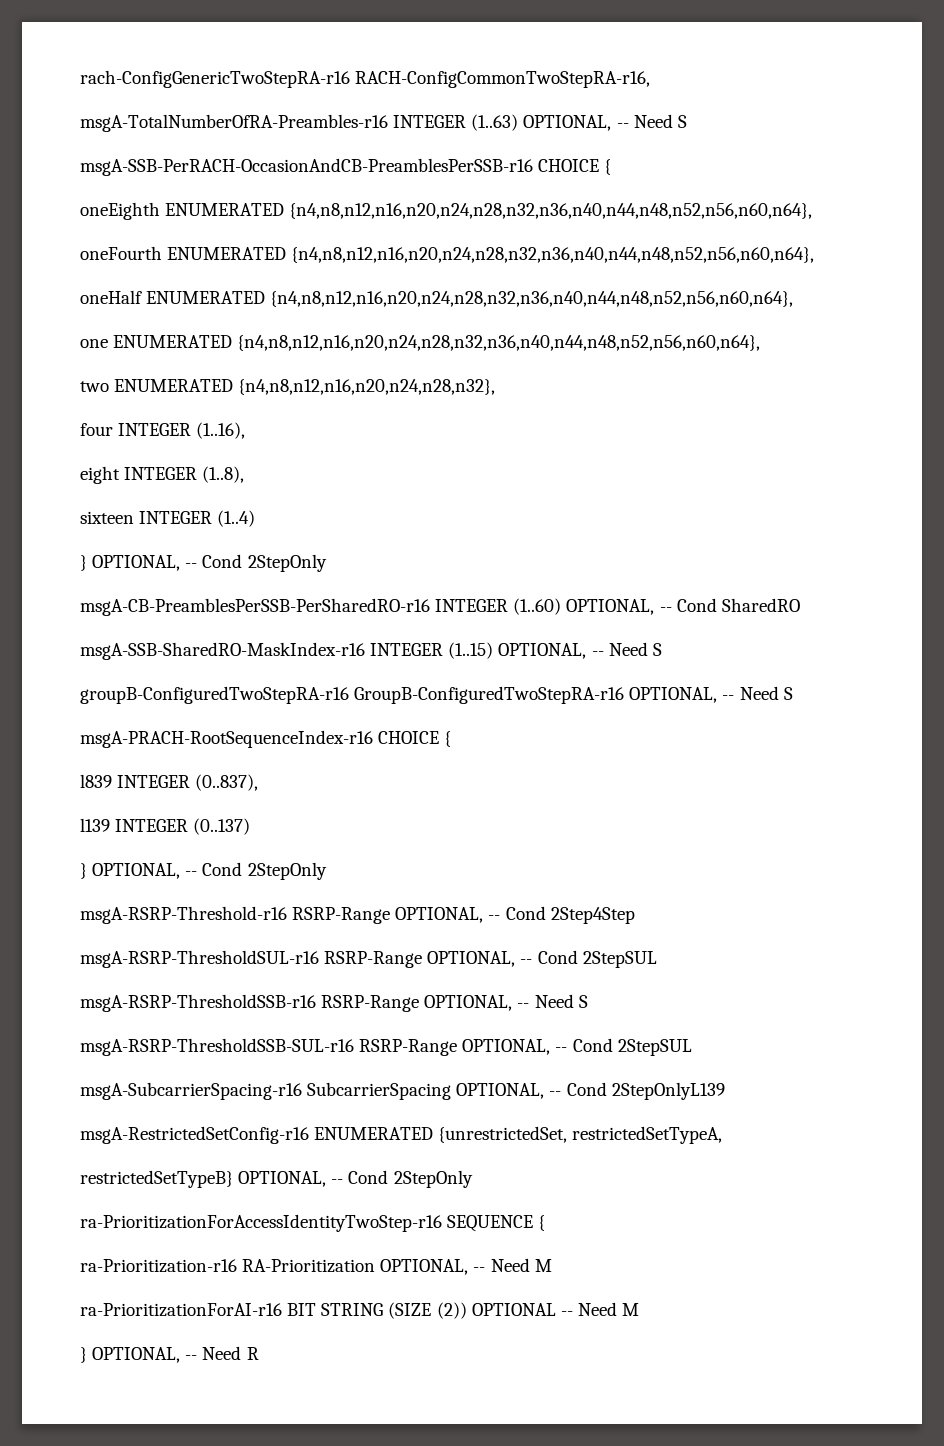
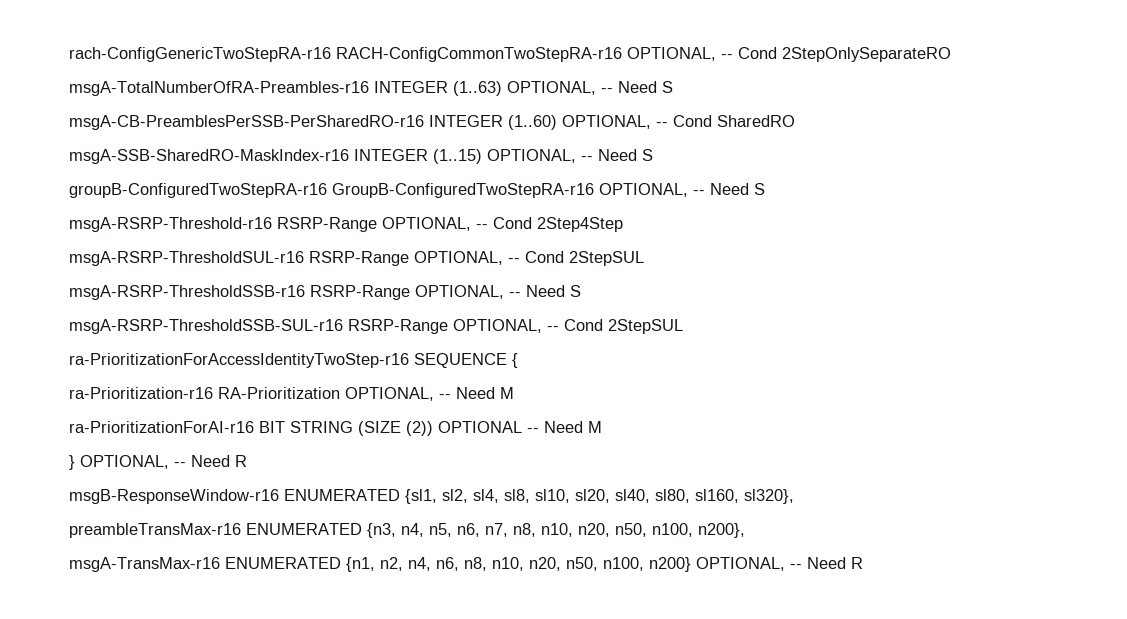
- rach-ConfigGenericTwoStepRA-r16 RACH-ConfigCommonTwoStepRA-r16,
+ rach-ConfigGenericTwoStepRA-r16 RACH-ConfigCommonTwoStepRA-r16 OPTIONAL, -- Cond 2StepOnlySeparateRO
- msgA-SSB-PerRACH-OccasionAndCB-PreamblesPerSSB-r16 CHOICE {
- oneEighth ENUMERATED {n4,n8,n12,n16,n20,n24,n28,n32,n36,n40,n44,n48,n52,n56,n60,n64},
- oneFourth ENUMERATED {n4,n8,n12,n16,n20,n24,n28,n32,n36,n40,n44,n48,n52,n56,n60,n64},
- oneHalf ENUMERATED {n4,n8,n12,n16,n20,n24,n28,n32,n36,n40,n44,n48,n52,n56,n60,n64},
- one ENUMERATED {n4,n8,n12,n16,n20,n24,n28,n32,n36,n40,n44,n48,n52,n56,n60,n64},
- two ENUMERATED {n4,n8,n12,n16,n20,n24,n28,n32},
- four INTEGER (1..16),
- eight INTEGER (1..8),
- sixteen INTEGER (1..4)
- } OPTIONAL, -- Cond 2StepOnly
- msgA-PRACH-RootSequenceIndex-r16 CHOICE {
- l839 INTEGER (0..837),
- l139 INTEGER (0..137)
- } OPTIONAL, -- Cond 2StepOnly
- msgA-SubcarrierSpacing-r16 SubcarrierSpacing OPTIONAL, -- Cond 2StepOnlyL139
- msgA-RestrictedSetConfig-r16 ENUMERATED {unrestrictedSet, restrictedSetTypeA,
- restrictedSetTypeB} OPTIONAL, -- Cond 2StepOnly
+ msgB-ResponseWindow-r16 ENUMERATED {sl1, sl2, sl4, sl8, sl10, sl20, sl40, sl80, sl160, sl320},
+ preambleTransMax-r16 ENUMERATED {n3, n4, n5, n6, n7, n8, n10, n20, n50, n100, n200},
+ msgA-TransMax-r16 ENUMERATED {n1, n2, n4, n6, n8, n10, n20, n50, n100, n200} OPTIONAL, -- Need R

